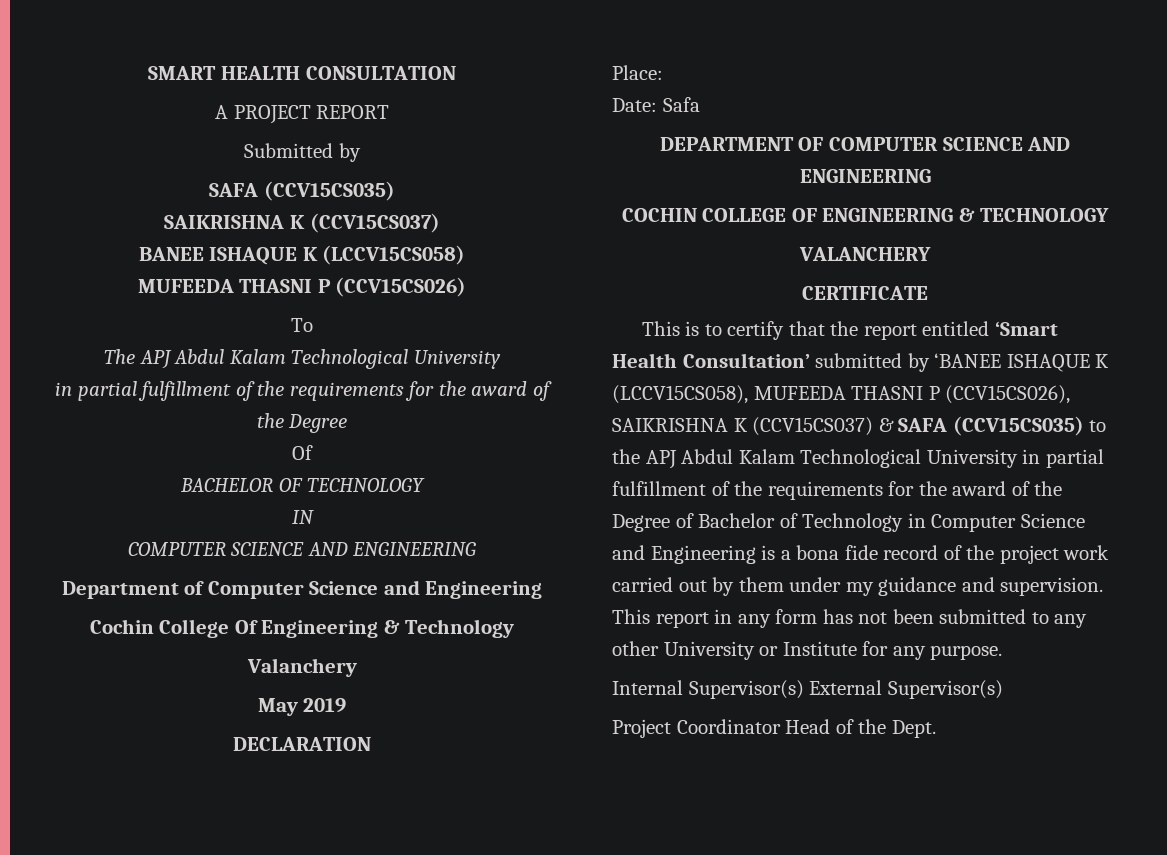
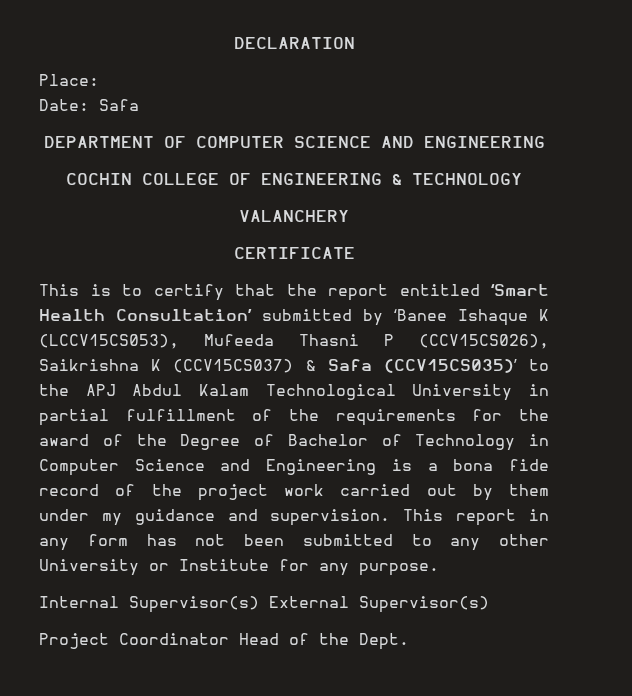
- SMART HEALTH CONSULTATION
- A PROJECT REPORT
- Submitted by
- SAFA (CCV15CS035)
- SAIKRISHNA K (CCV15CS037)
- BANEE ISHAQUE K (LCCV15CS058)
- MUFEEDA THASNI P (CCV15CS026)
- To
- The APJ Abdul Kalam Technological University
- in partial fulfillment of the requirements for the award of the Degree
- Of
- BACHELOR OF TECHNOLOGY
- IN
- COMPUTER SCIENCE AND ENGINEERING
- Department of Computer Science and Engineering
- Cochin College Of Engineering & Technology
- Valanchery
- May 2019
- This is to certify that the report entitled ‘Smart Health Consultation’ submitted by ‘BANEE ISHAQUE K (LCCV15CS058), MUFEEDA THASNI P (CCV15CS026), SAIKRISHNA K (CCV15CS037) & SAFA (CCV15CS035) to the APJ Abdul Kalam Technological University in partial fulfillment of the requirements for the award of the Degree of Bachelor of Technology in Computer Science and Engineering is a bona fide record of the project work carried out by them under my guidance and supervision.
+ This is to certify that the report entitled ‘Smart Health Consultation’ submitted by ‘Banee Ishaque K (LCCV15CS053), Mufeeda Thasni P (CCV15CS026), Saikrishna K (CCV15CS037) & Safa (CCV15CS035)’ to the APJ Abdul Kalam Technological University in partial fulfillment of the requirements for the award of the Degree of Bachelor of Technology in Computer Science and Engineering is a bona fide record of the project work carried out by them under my guidance and supervision.

